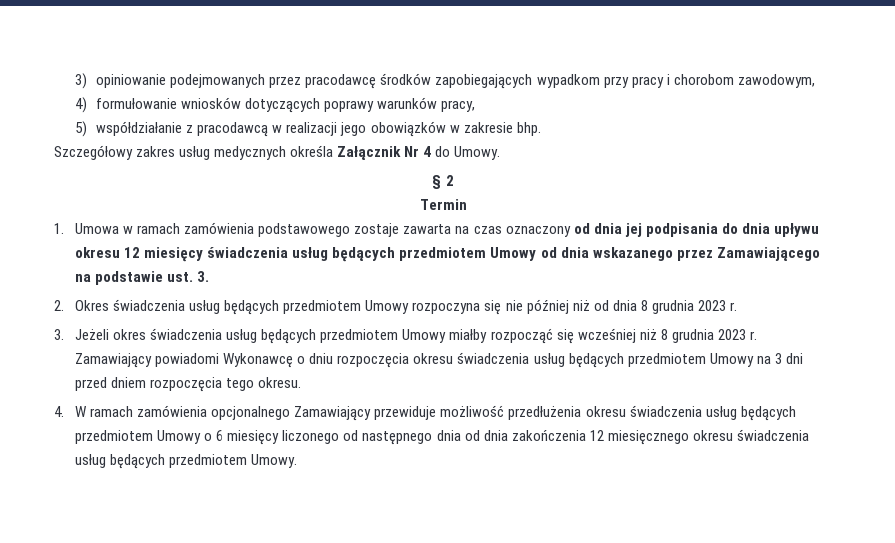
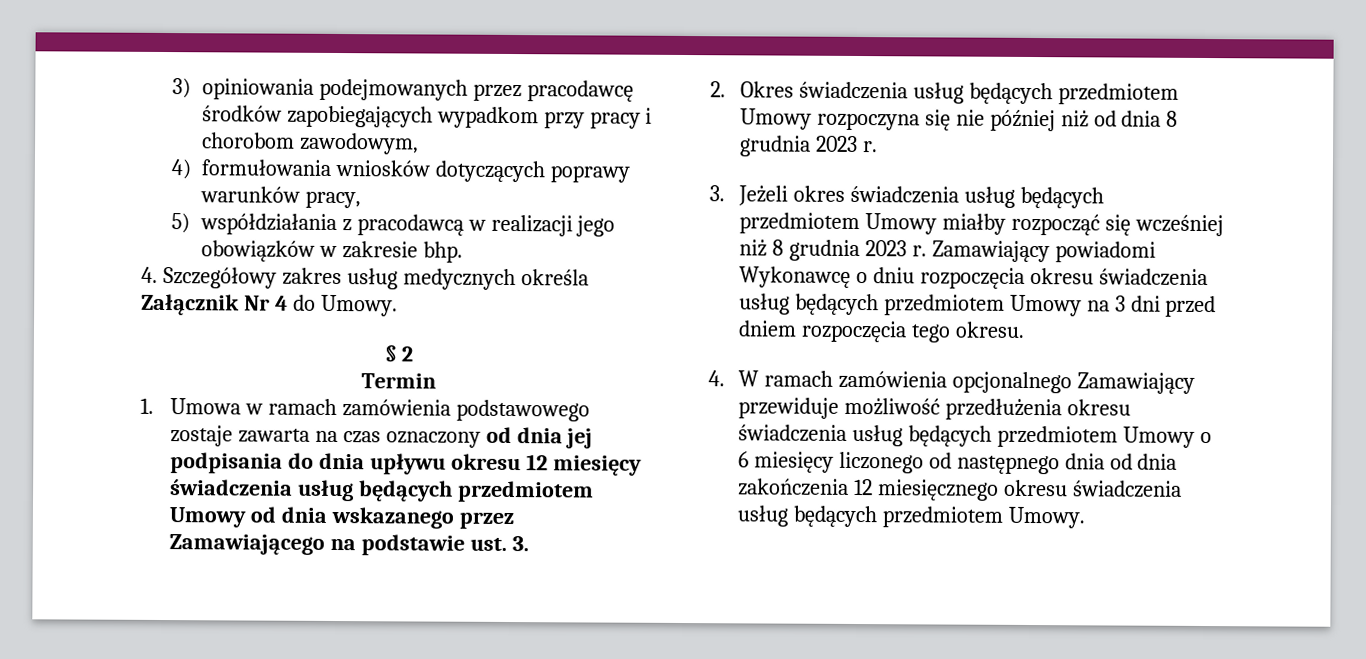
- 3) opiniowanie podejmowanych przez pracodawcę środków zapobiegających wypadkom przy pracy i chorobom zawodowym,
+ 3) opiniowania podejmowanych przez pracodawcę środków zapobiegających wypadkom przy pracy i chorobom zawodowym,
- 4) formułowanie wniosków dotyczących poprawy warunków pracy,
+ 4) formułowania wniosków dotyczących poprawy warunków pracy,
- 5) współdziałanie z pracodawcą w realizacji jego obowiązków w zakresie bhp.
+ 5) współdziałania z pracodawcą w realizacji jego obowiązków w zakresie bhp.
- Szczegółowy zakres usług medycznych określa Załącznik Nr 4 do Umowy.
+ 4. Szczegółowy zakres usług medycznych określa Załącznik Nr 4 do Umowy.

